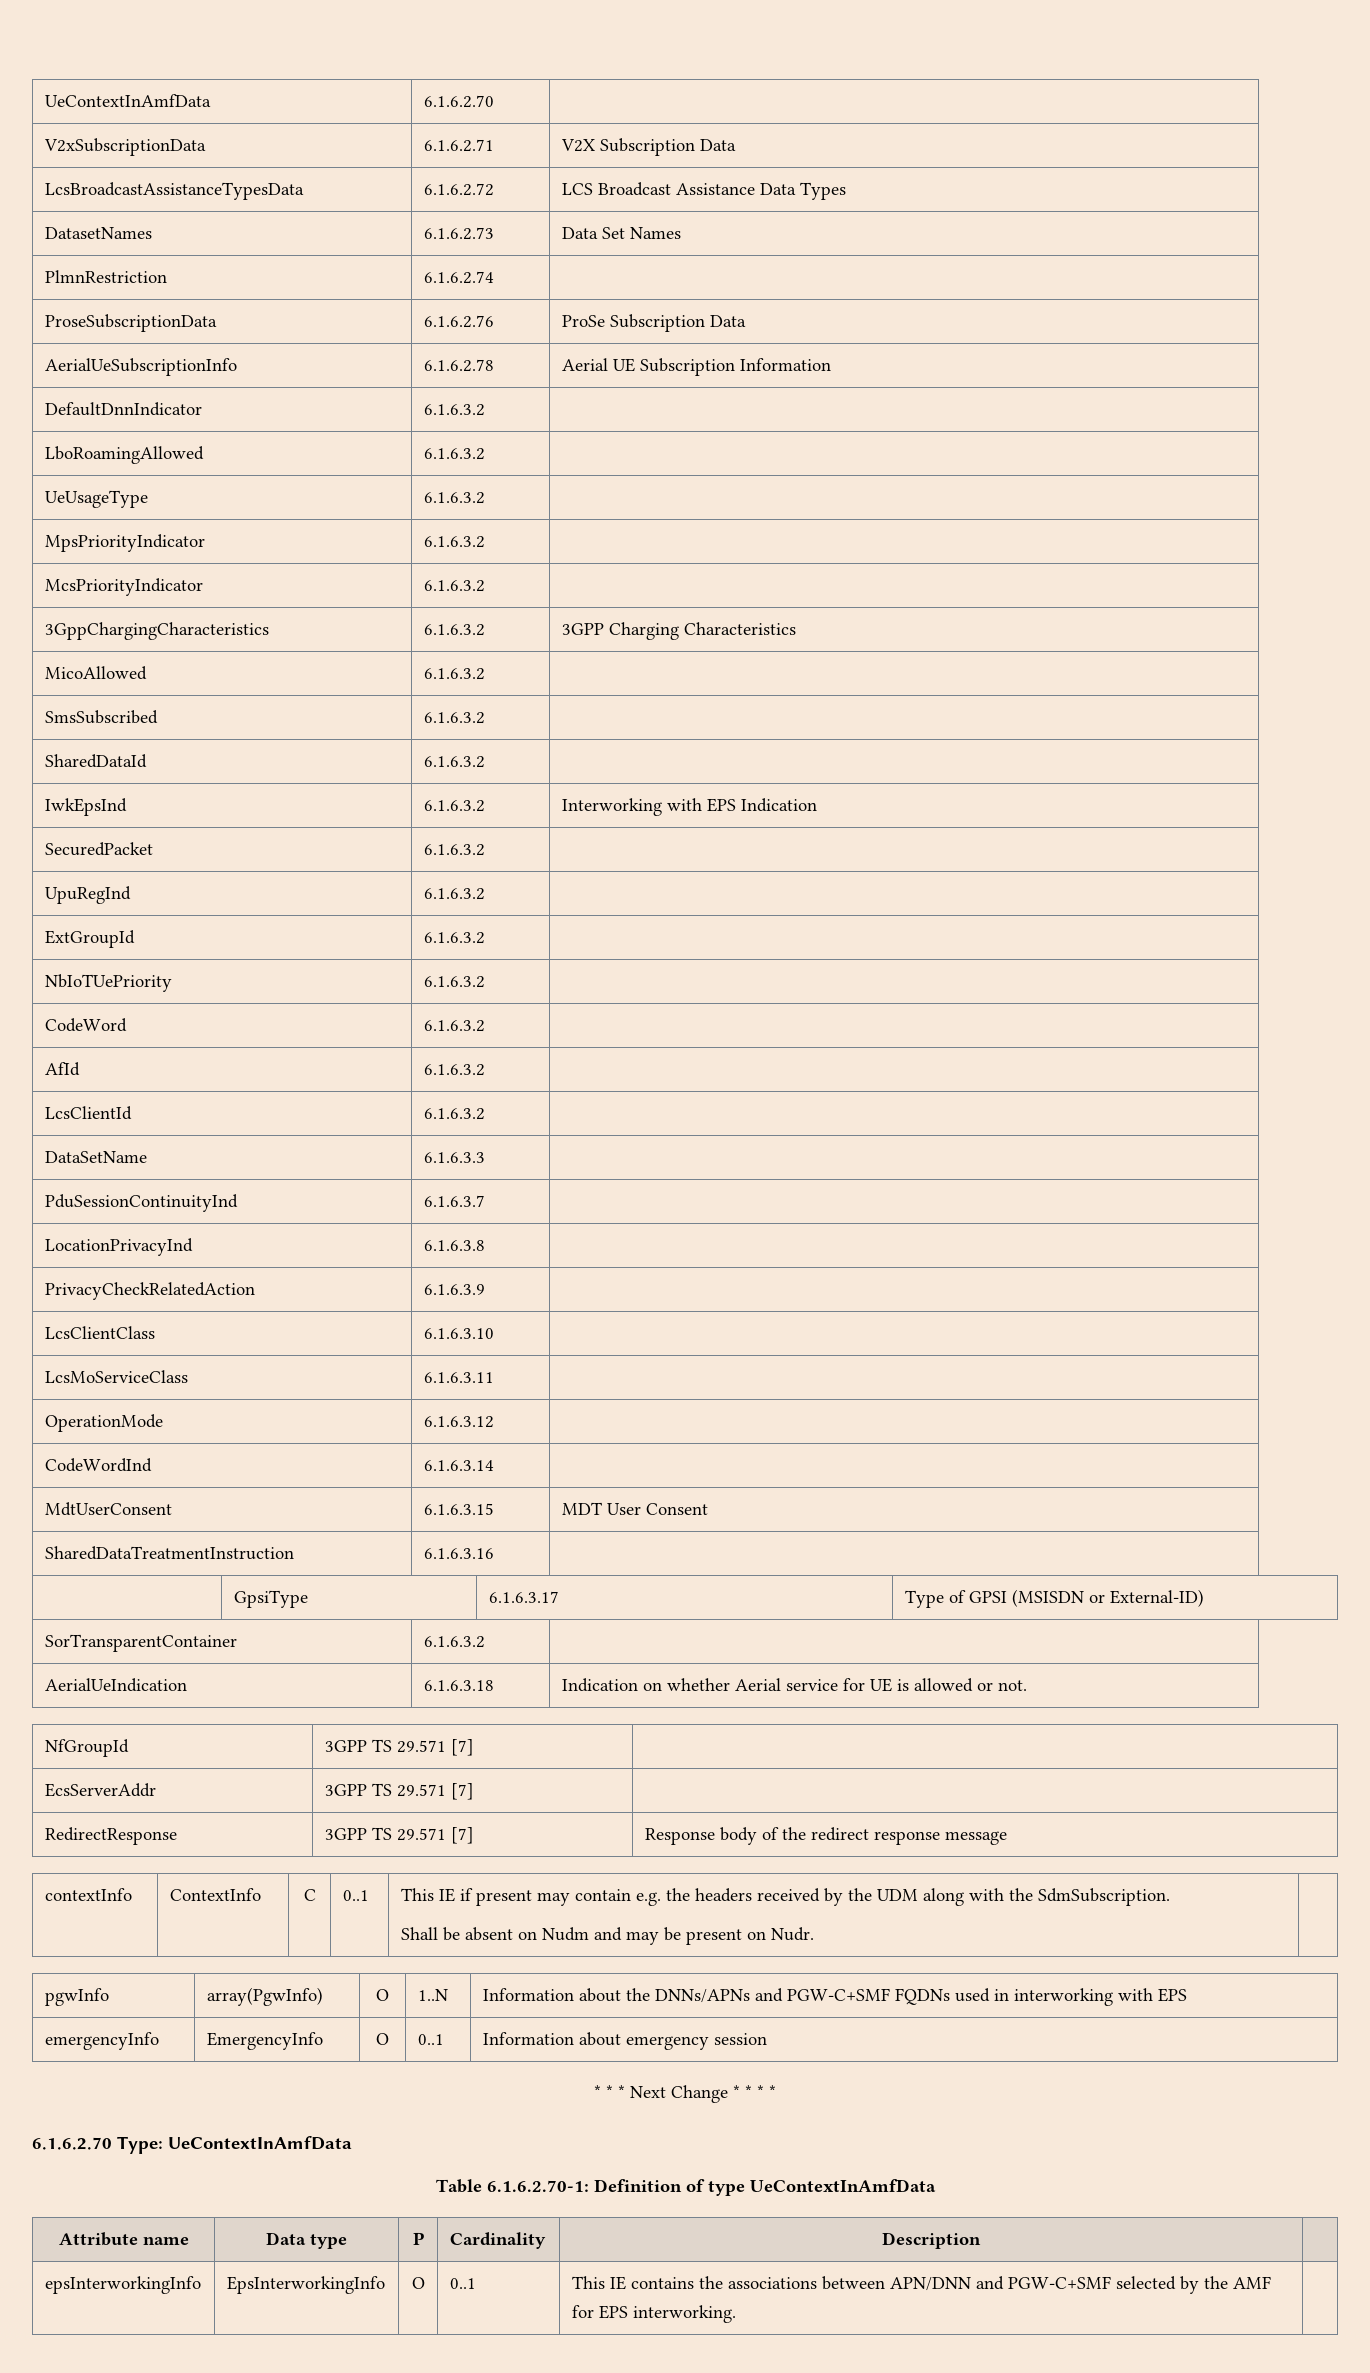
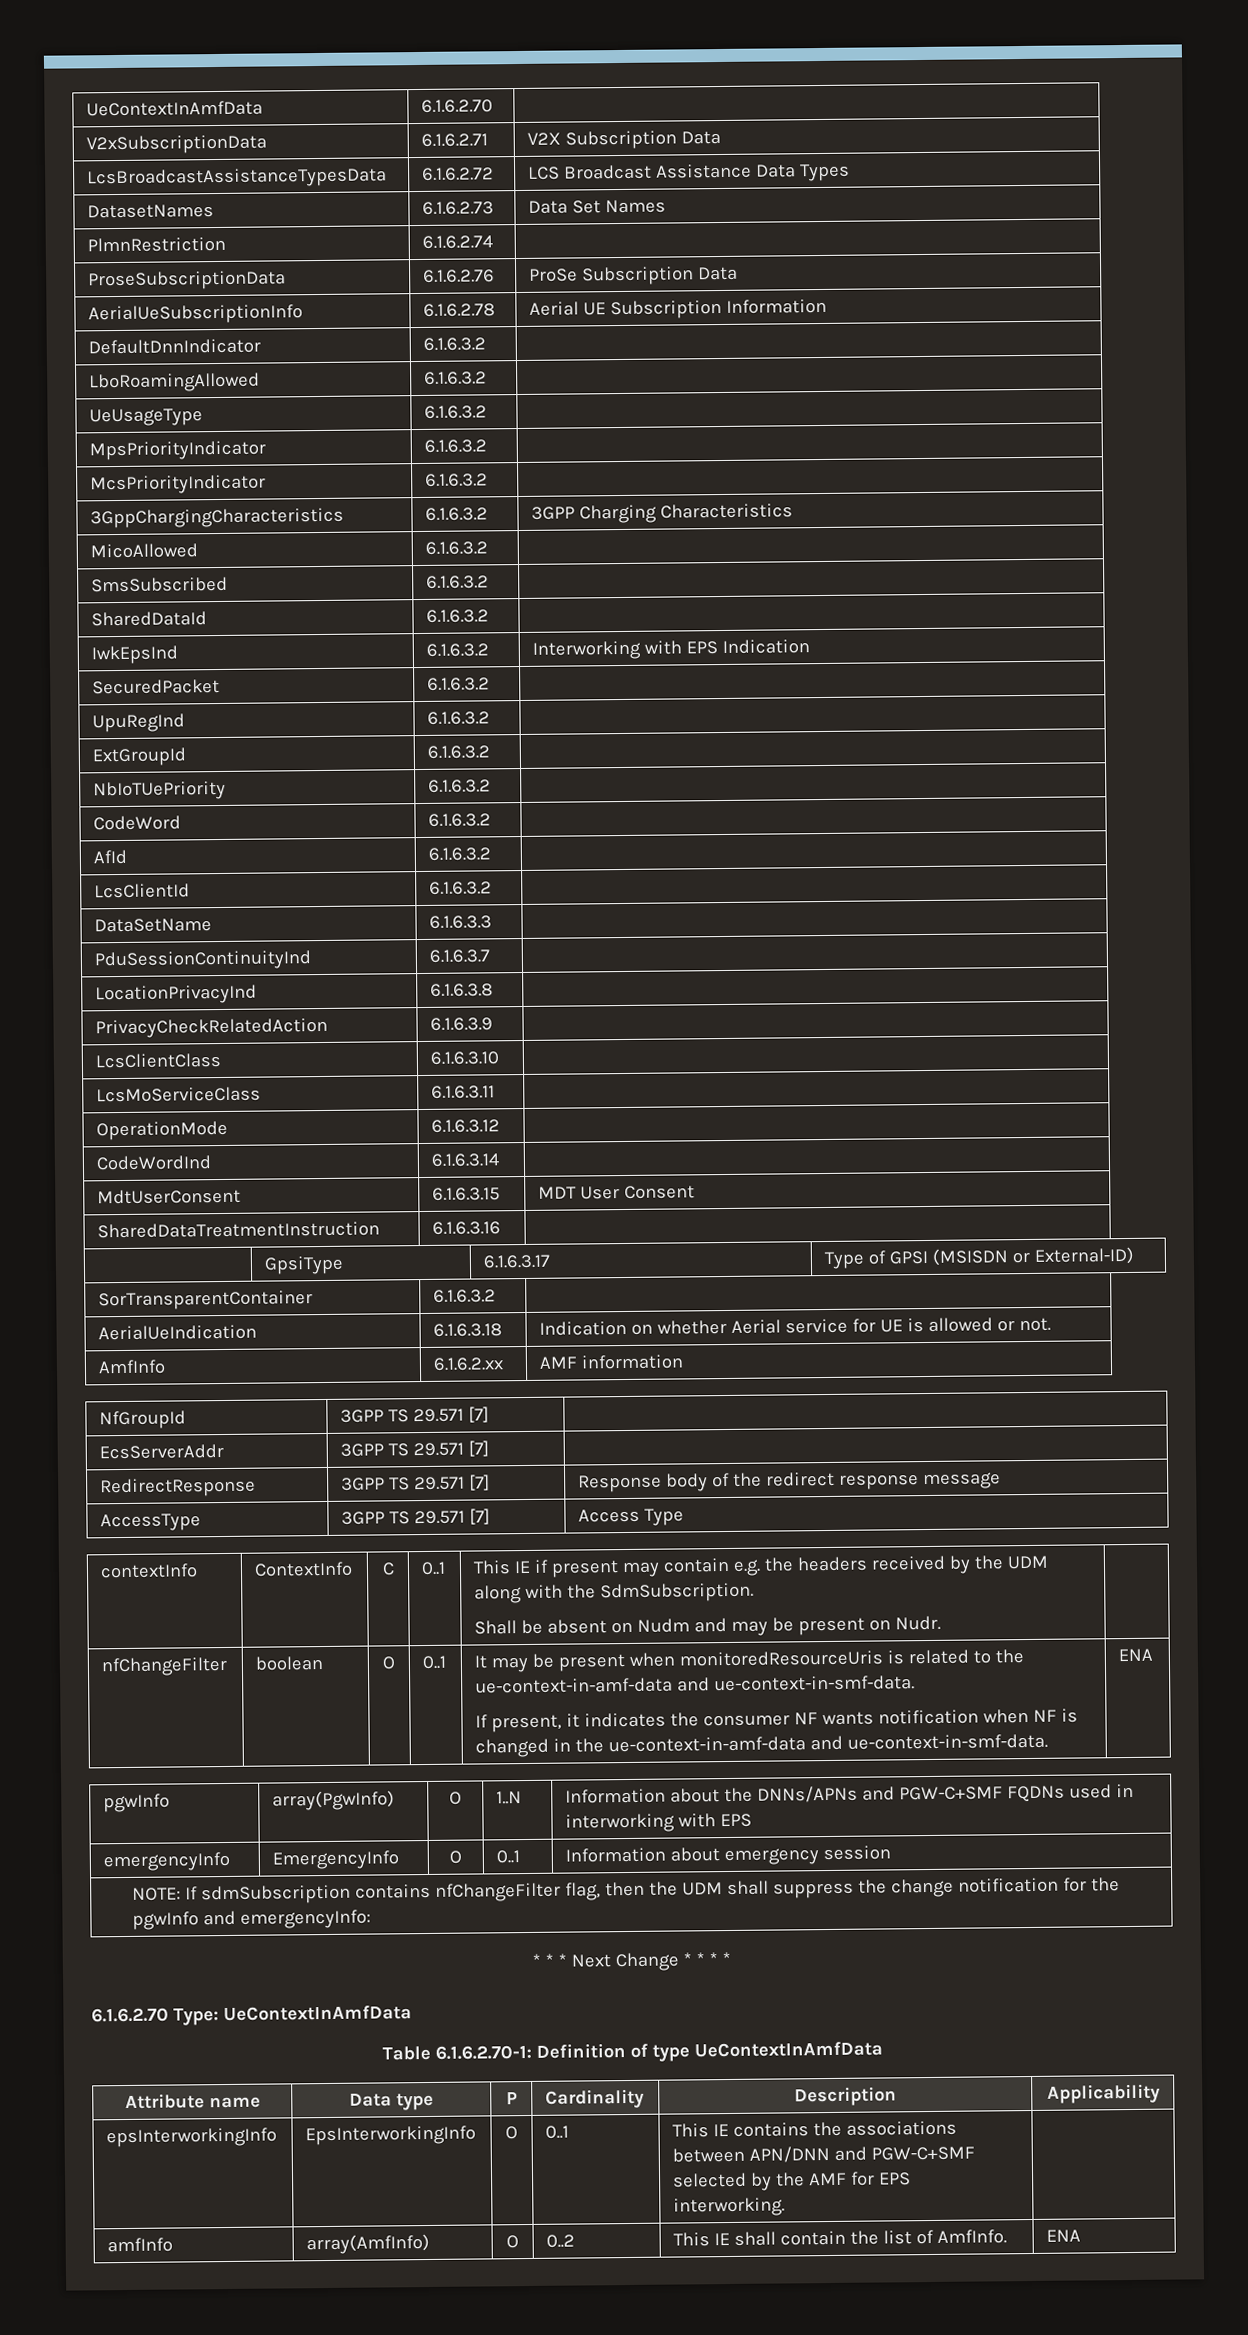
+ AmfInfo | 6.1.6.2.xx | AMF information
+ AccessType | 3GPP TS 29.571 [7] | Access Type
+ nfChangeFilter | boolean | O | 0..1 | It may be present when monitoredResourceUris is related to the ue-context-in-amf-data and ue-context-in-smf-data.
+ If present, it indicates the consumer NF wants notification when NF is changed in the ue-context-in-amf-data and ue-context-in-smf-data. | ENA
+ NOTE: If sdmSubscription contains nfChangeFilter flag, then the UDM shall suppress the change notification for the pgwInfo and emergencyInfo:
- Attribute name | Data type | P | Cardinality | Description |
+ Attribute name | Data type | P | Cardinality | Description | Applicability
+ amfInfo | array(AmfInfo) | O | 0..2 | This IE shall contain the list of AmfInfo. | ENA

